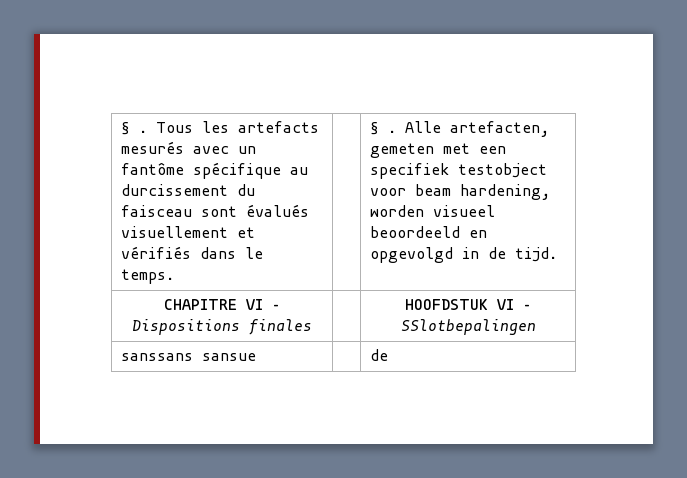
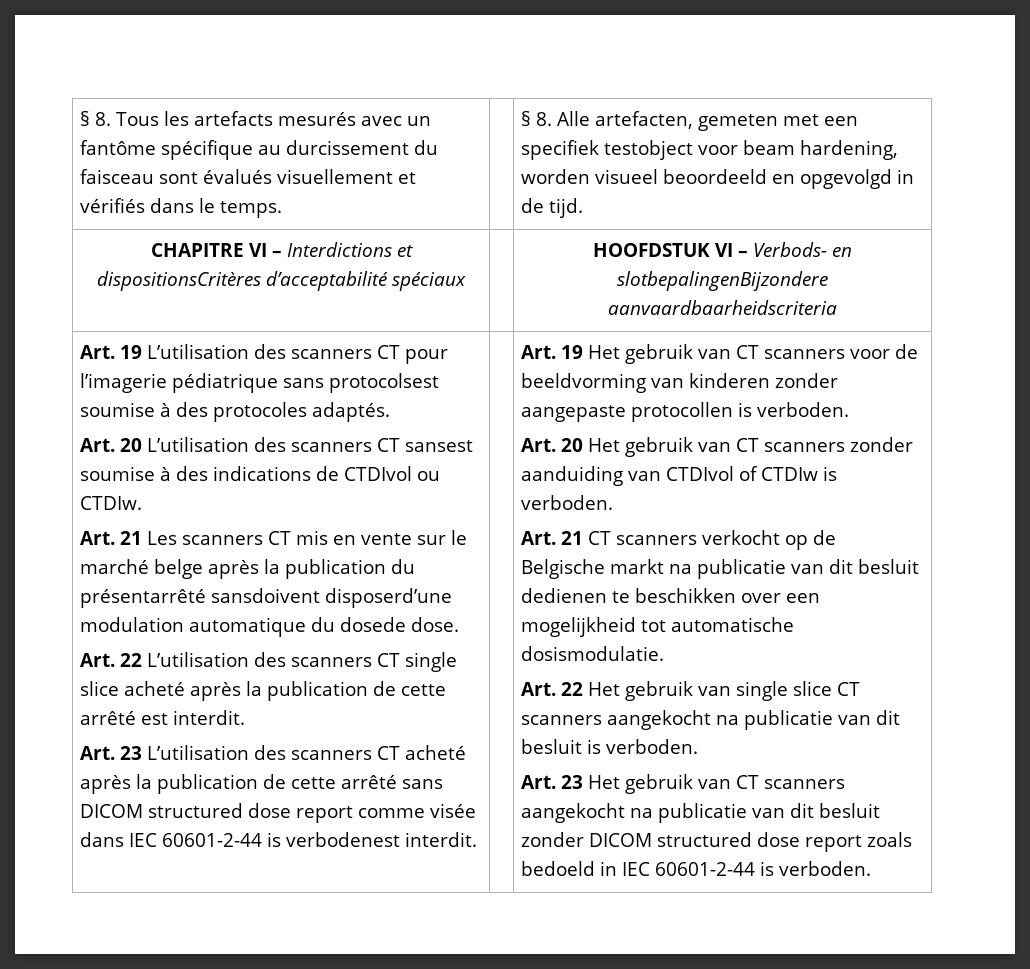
- § . Tous les artefacts mesurés avec un fantôme spécifique au durcissement du faisceau sont évalués visuellement et vérifiés dans le temps.
+ § 8. Tous les artefacts mesurés avec un fantôme spécifique au durcissement du faisceau sont évalués visuellement et vérifiés dans le temps.
- § . Alle artefacten, gemeten met een specifiek testobject voor beam hardening, worden visueel beoordeeld en opgevolgd in de tijd.
+ § 8. Alle artefacten, gemeten met een specifiek testobject voor beam hardening, worden visueel beoordeeld en opgevolgd in de tijd.
- CHAPITRE VI – Dispositions finales | | HOOFDSTUK VI – SSlotbepalingen
- sanssans sansue | | de
+ CHAPITRE VI – Interdictions et dispositionsCritères d’acceptabilité spéciaux | | HOOFDSTUK VI – Verbods- en slotbepalingenBijzondere aanvaardbaarheidscriteria
+ Art. 19 L’utilisation des scanners CT pour l’imagerie pédiatrique sans protocolsest soumise à des protocoles adaptés.
+ Art. 20 L’utilisation des scanners CT sansest soumise à des indications de CTDIvol ou CTDIw.
+ Art. 21 Les scanners CT mis en vente sur le marché belge après la publication du présentarrêté sansdoivent disposerd’une modulation automatique du dosede dose.
+ Art. 22 L’utilisation des scanners CT single slice acheté après la publication de cette arrêté est interdit.
+ Art. 23 L’utilisation des scanners CT acheté après la publication de cette arrêté sans DICOM structured dose report comme visée dans IEC 60601-2-44 is verbodenest interdit. | | Art. 19 Het gebruik van CT scanners voor de beeldvorming van kinderen zonder aangepaste protocollen is verboden.
+ Art. 20 Het gebruik van CT scanners zonder aanduiding van CTDIvol of CTDIw is verboden.
+ Art. 21 CT scanners verkocht op de Belgische markt na publicatie van dit besluit dedienen te beschikken over een mogelijkheid tot automatische dosismodulatie.
+ Art. 22 Het gebruik van single slice CT scanners aangekocht na publicatie van dit besluit is verboden.
+ Art. 23 Het gebruik van CT scanners aangekocht na publicatie van dit besluit zonder DICOM structured dose report zoals bedoeld in IEC 60601-2-44 is verboden.

